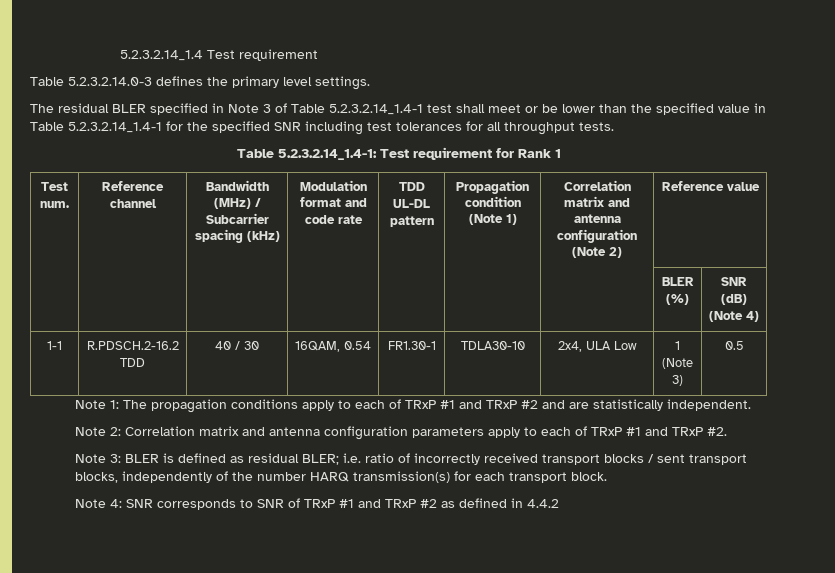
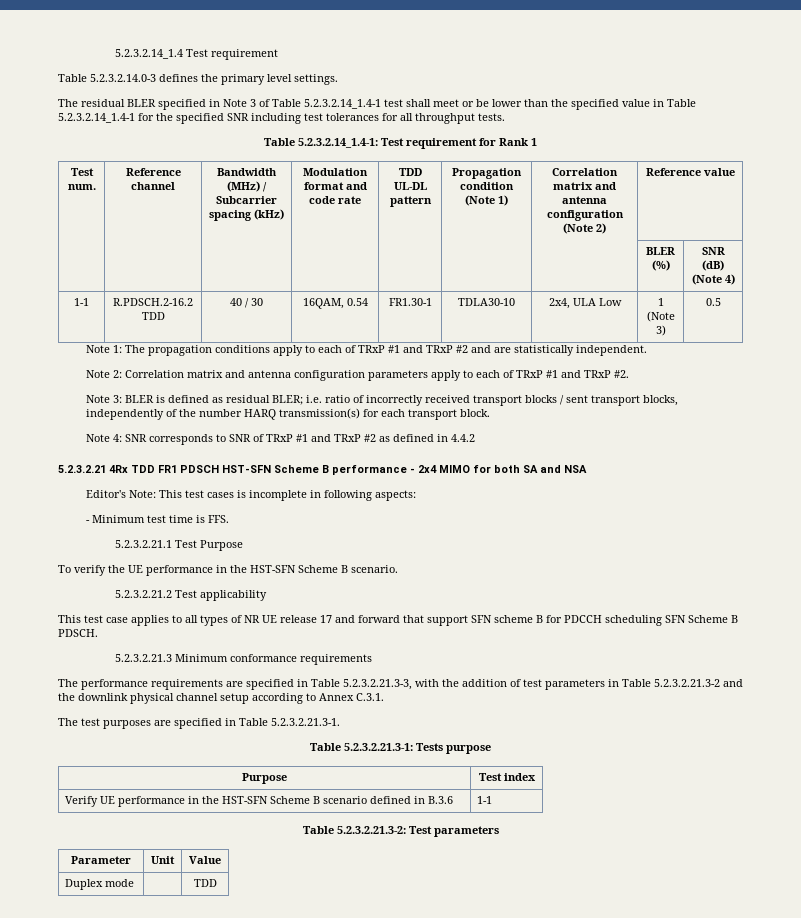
+ 5.2.3.2.21 4Rx TDD FR1 PDSCH HST-SFN Scheme B performance - 2x4 MIMO for both SA and NSA
+ Editor's Note: This test cases is incomplete in following aspects:
+ - Minimum test time is FFS.
+ 5.2.3.2.21.1 Test Purpose
+ To verify the UE performance in the HST-SFN Scheme B scenario.
+ 5.2.3.2.21.2 Test applicability
+ This test case applies to all types of NR UE release 17 and forward that support SFN scheme B for PDCCH scheduling SFN Scheme B PDSCH.
+ 5.2.3.2.21.3 Minimum conformance requirements
+ The performance requirements are specified in Table 5.2.3.2.21.3-3, with the addition of test parameters in Table 5.2.3.2.21.3-2 and the downlink physical channel setup according to Annex C.3.1.
+ The test purposes are specified in Table 5.2.3.2.21.3-1.
+ Table 5.2.3.2.21.3-1: Tests purpose
+ Purpose | Test index
+ Verify UE performance in the HST-SFN Scheme B scenario defined in B.3.6 | 1-1
+ Table 5.2.3.2.21.3-2: Test parameters
+ Parameter | Unit | Value
+ Duplex mode | | TDD

